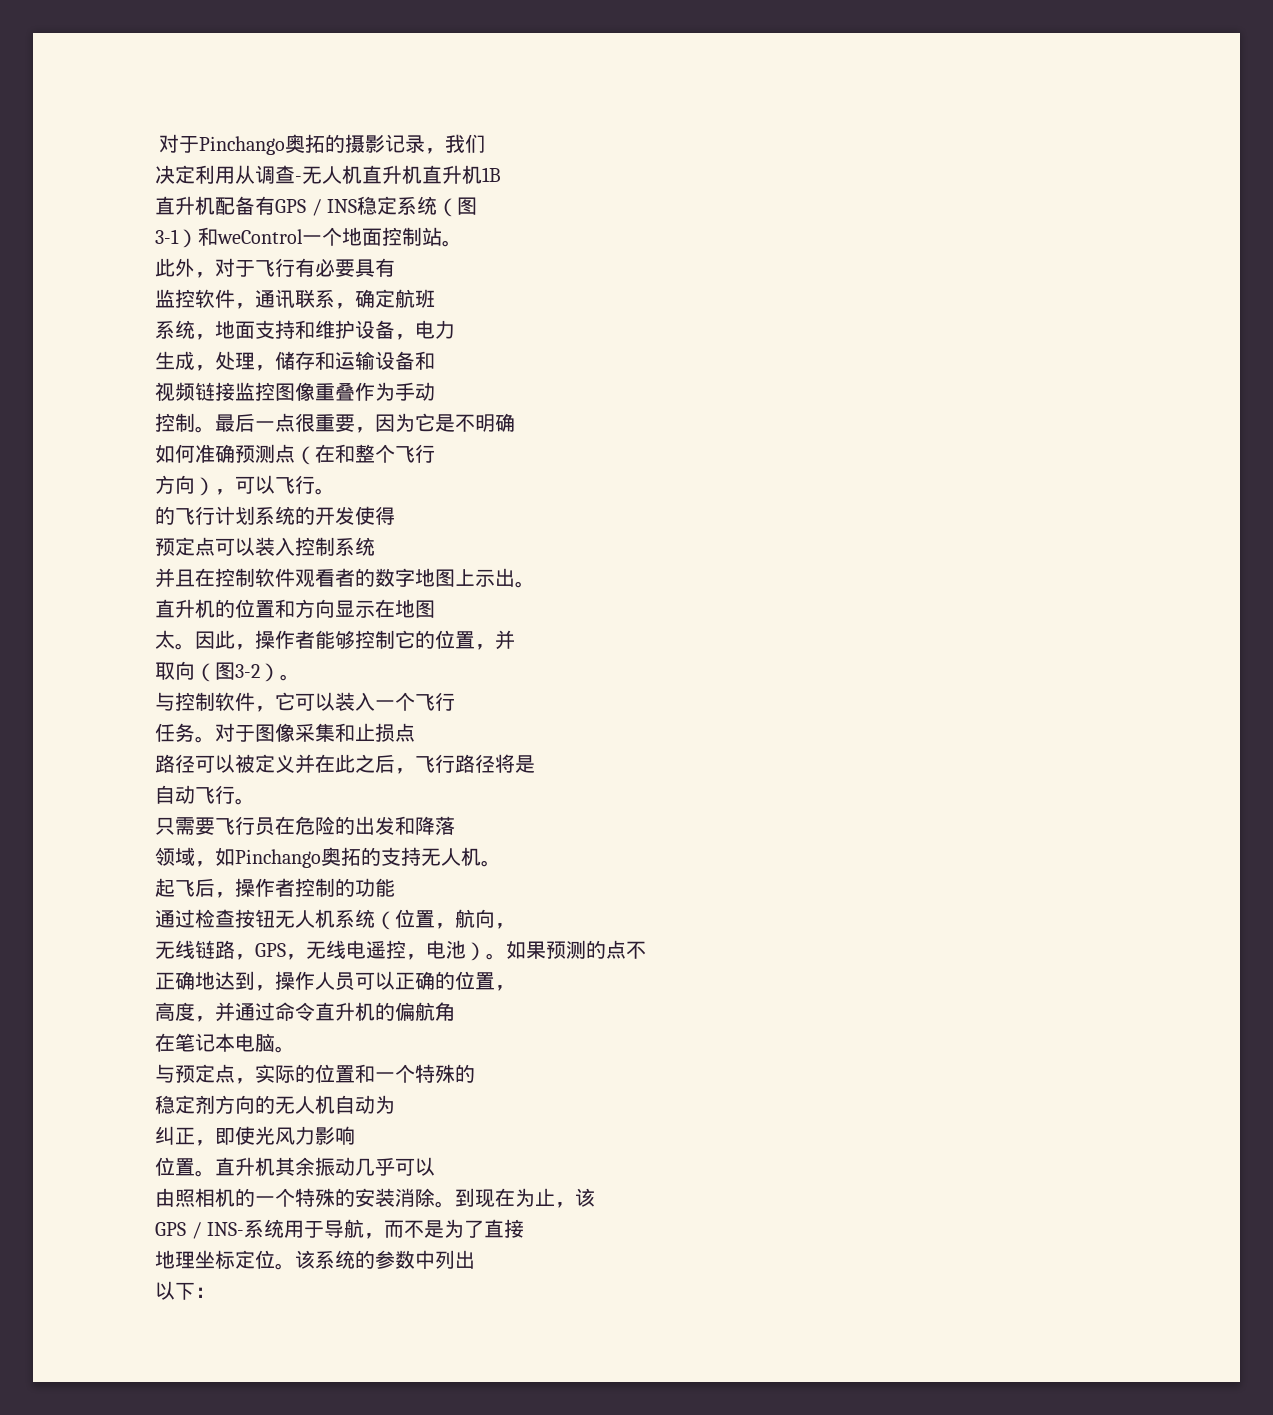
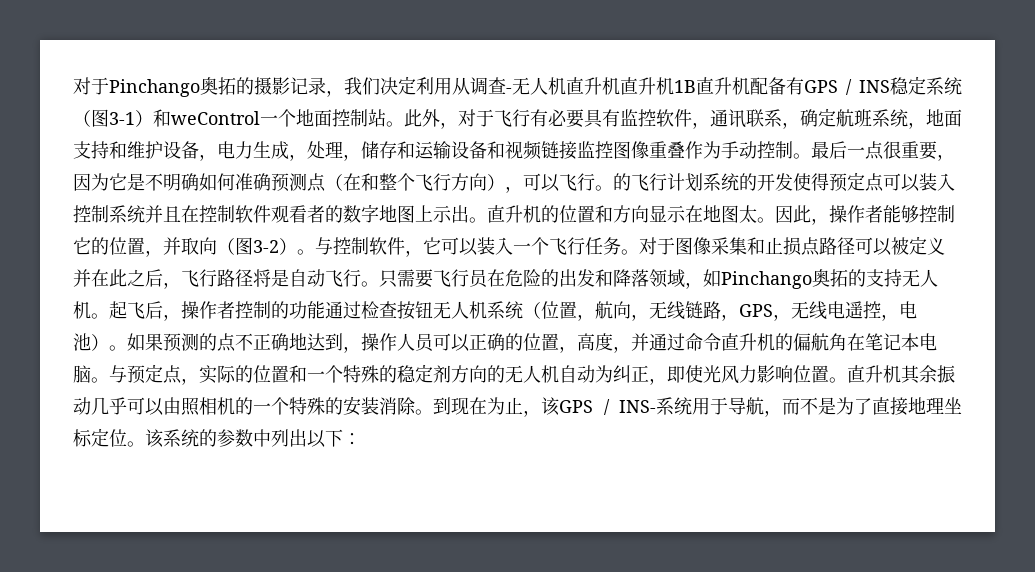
- 对于Pinchango奥拓的摄影记录，我们
- 决定利用从调查-无人机直升机直升机1B
- 直升机配备有GPS / INS稳定系统（图
- 3-1）和weControl一个地面控制站。
- 此外，对于飞行有必要具有
- 监控软件，通讯联系，确定航班
- 系统，地面支持和维护设备，电力
- 生成，处理，储存和运输设备和
- 视频链接监控图像重叠作为手动
- 控制。
+ 对于Pinchango奥拓的摄影记录，我们决定利用从调查-无人机直升机直升机1B直升机配备有GPS / INS稳定系统（图3-1）和weControl一个地面控制站。此外，对于飞行有必要具有监控软件，通讯联系，确定航班系统，地面支持和维护设备，电力生成，处理，储存和运输设备和视频链接监控图像重叠作为手动控制。
- 最后一点很重要，因为它是不明确
- 如何准确预测点（在和整个飞行
- 方向），可以飞行。
- 的飞行计划系统的开发使得
- 预定点可以装入控制系统
- 并且在控制软件观看者的数字地图上示出。
- 直升机的位置和方向显示在地图
- 太。
+ 最后一点很重要，因为它是不明确如何准确预测点（在和整个飞行方向），可以飞行。的飞行计划系统的开发使得预定点可以装入控制系统并且在控制软件观看者的数字地图上示出。直升机的位置和方向显示在地图太。
- 因此，操作者能够控制它的位置，并
- 取向（图3-2）。
- 与控制软件，它可以装入一个飞行
- 任务。
+ 因此，操作者能够控制它的位置，并取向（图3-2）。与控制软件，它可以装入一个飞行任务。
- 对于图像采集和止损点
- 路径可以被定义并在此之后，飞行路径将是
- 自动飞行。
- 只需要飞行员在危险的出发和降落
- 领域，如Pinchango奥拓的支持无人机。
- 起飞后，操作者控制的功能
- 通过检查按钮无人机系统（位置，航向，
- 无线链路，GPS，无线电遥控，电池）。
+ 对于图像采集和止损点路径可以被定义并在此之后，飞行路径将是自动飞行。只需要飞行员在危险的出发和降落领域，如Pinchango奥拓的支持无人机。起飞后，操作者控制的功能通过检查按钮无人机系统（位置，航向，无线链路，GPS，无线电遥控，电池）。
- 如果预测的点不
- 正确地达到，操作人员可以正确的位置，
- 高度，并通过命令直升机的偏航角
- 在笔记本电脑。
- 与预定点，实际的位置和一个特殊的
- 稳定剂方向的无人机自动为
- 纠正，即使光风力影响
- 位置。
+ 如果预测的点不正确地达到，操作人员可以正确的位置，高度，并通过命令直升机的偏航角在笔记本电脑。与预定点，实际的位置和一个特殊的稳定剂方向的无人机自动为纠正，即使光风力影响位置。
- 直升机其余振动几乎可以
- 由照相机的一个特殊的安装消除。
+ 直升机其余振动几乎可以由照相机的一个特殊的安装消除。
- 到现在为止，该
- GPS / INS-系统用于导航，而不是为了直接
- 地理坐标定位。
+ 到现在为止，该GPS / INS-系统用于导航，而不是为了直接地理坐标定位。
- 该系统的参数中列出
- 以下：
+ 该系统的参数中列出以下：

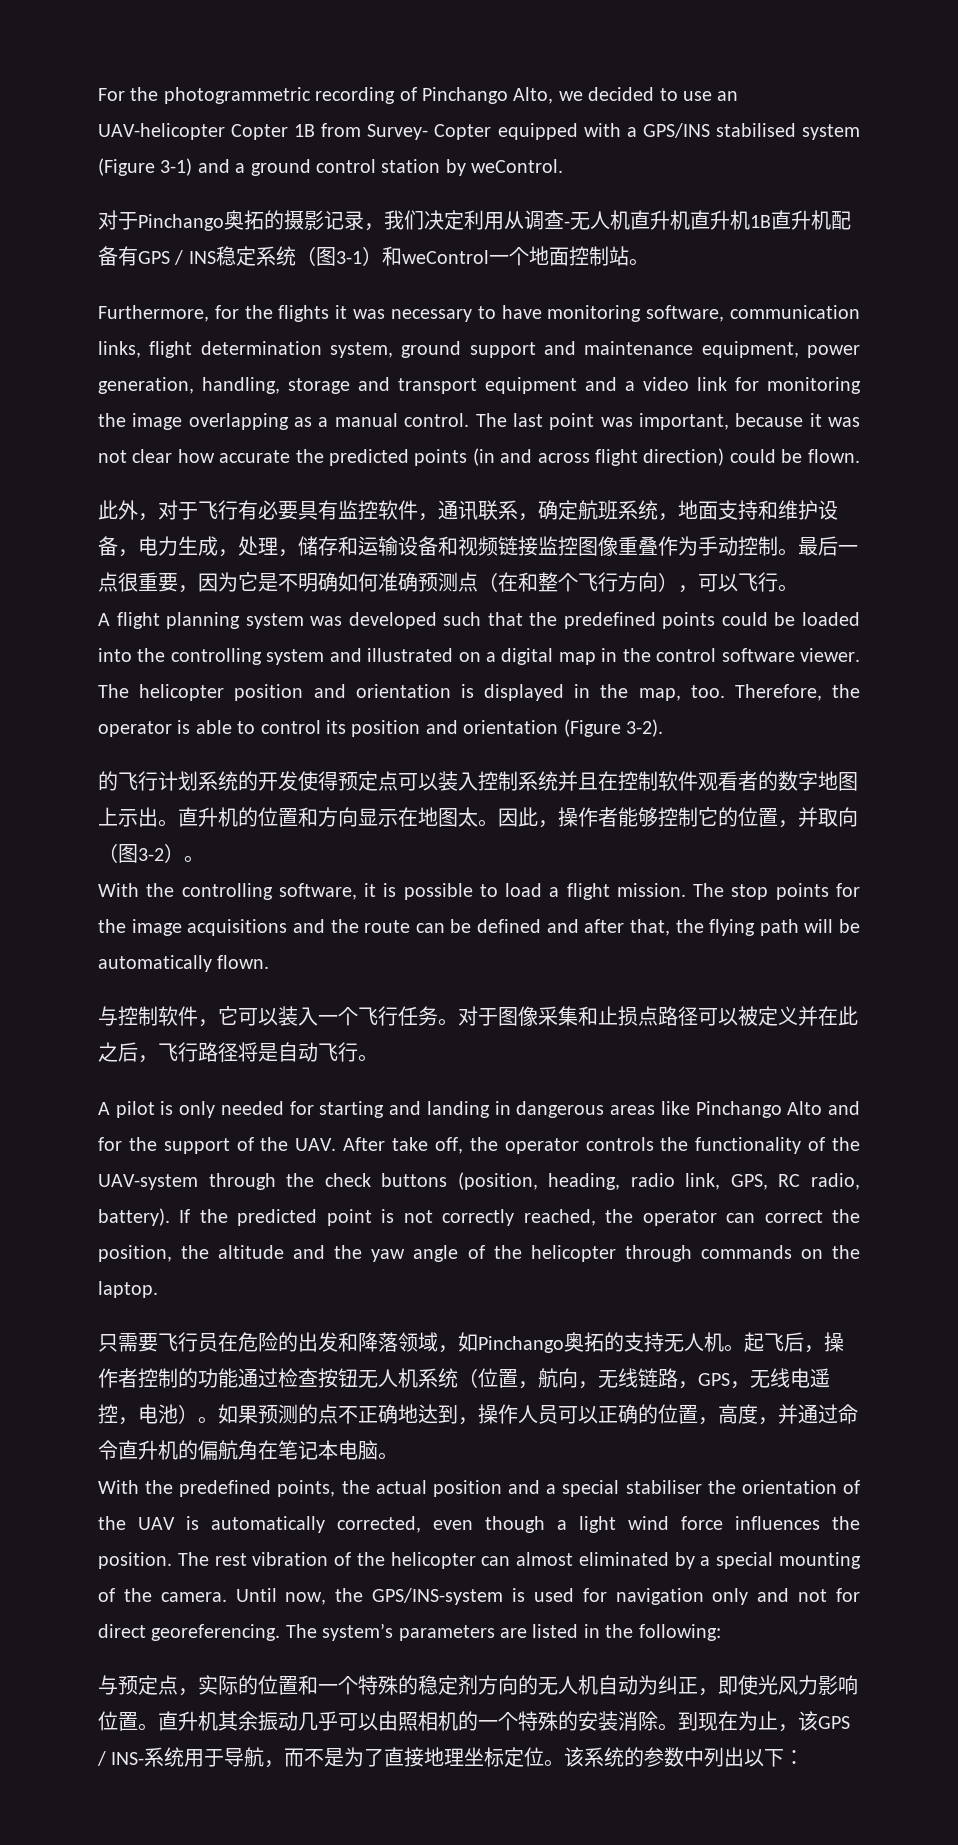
+ For the photogrammetric recording of Pinchango Alto, we decided to use an UAV-helicopter Copter 1B from Survey- Copter equipped with a GPS/INS stabilised system (Figure 3-1) and a ground control station by weControl.
- 对于Pinchango奥拓的摄影记录，我们决定利用从调查-无人机直升机直升机1B直升机配备有GPS / INS稳定系统（图3-1）和weControl一个地面控制站。此外，对于飞行有必要具有监控软件，通讯联系，确定航班系统，地面支持和维护设备，电力生成，处理，储存和运输设备和视频链接监控图像重叠作为手动控制。
+ 对于Pinchango奥拓的摄影记录，我们决定利用从调查-无人机直升机直升机1B直升机配备有GPS / INS稳定系统（图3-1）和weControl一个地面控制站。
+ Furthermore, for the flights it was necessary to have monitoring software, communication links, flight determination system, ground support and maintenance equipment, power generation, handling, storage and transport equipment and a video link for monitoring the image overlapping as a manual control. The last point was important, because it was not clear how accurate the predicted points (in and across flight direction) could be flown.
+ 此外，对于飞行有必要具有监控软件，通讯联系，确定航班系统，地面支持和维护设备，电力生成，处理，储存和运输设备和视频链接监控图像重叠作为手动控制。
- 最后一点很重要，因为它是不明确如何准确预测点（在和整个飞行方向），可以飞行。的飞行计划系统的开发使得预定点可以装入控制系统并且在控制软件观看者的数字地图上示出。
+ 最后一点很重要，因为它是不明确如何准确预测点（在和整个飞行方向），可以飞行。
+ A flight planning system was developed such that the predefined points could be loaded into the controlling system and illustrated on a digital map in the control software viewer. The helicopter position and orientation is displayed in the map, too. Therefore, the operator is able to control its position and orientation (Figure 3-2).
+ 的飞行计划系统的开发使得预定点可以装入控制系统并且在控制软件观看者的数字地图上示出。
- 因此，操作者能够控制它的位置，并取向（图3-2）。与控制软件，它可以装入一个飞行任务。
+ 因此，操作者能够控制它的位置，并取向（图3-2）。
+ With the controlling software, it is possible to load a flight mission. The stop points for the image acquisitions and the route can be defined and after that, the flying path will be automatically flown.
+ 与控制软件，它可以装入一个飞行任务。
- 对于图像采集和止损点路径可以被定义并在此之后，飞行路径将是自动飞行。只需要飞行员在危险的出发和降落领域，如Pinchango奥拓的支持无人机。
+ 对于图像采集和止损点路径可以被定义并在此之后，飞行路径将是自动飞行。
+ A pilot is only needed for starting and landing in dangerous areas like Pinchango Alto and for the support of the UAV. After take off, the operator controls the functionality of the UAV-system through the check buttons (position, heading, radio link, GPS, RC radio, battery). If the predicted point is not correctly reached, the operator can correct the position, the altitude and the yaw angle of the helicopter through commands on the laptop.
+ 只需要飞行员在危险的出发和降落领域，如Pinchango奥拓的支持无人机。
- 如果预测的点不正确地达到，操作人员可以正确的位置，高度，并通过命令直升机的偏航角在笔记本电脑。与预定点，实际的位置和一个特殊的稳定剂方向的无人机自动为纠正，即使光风力影响位置。
+ 如果预测的点不正确地达到，操作人员可以正确的位置，高度，并通过命令直升机的偏航角在笔记本电脑。
+ With the predefined points, the actual position and a special stabiliser the orientation of the UAV is automatically corrected, even though a light wind force influences the position. The rest vibration of the helicopter can almost eliminated by a special mounting of the camera. Until now, the GPS/INS-system is used for navigation only and not for direct georeferencing. The system’s parameters are listed in the following:
+ 与预定点，实际的位置和一个特殊的稳定剂方向的无人机自动为纠正，即使光风力影响位置。

